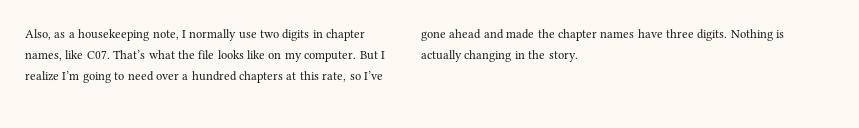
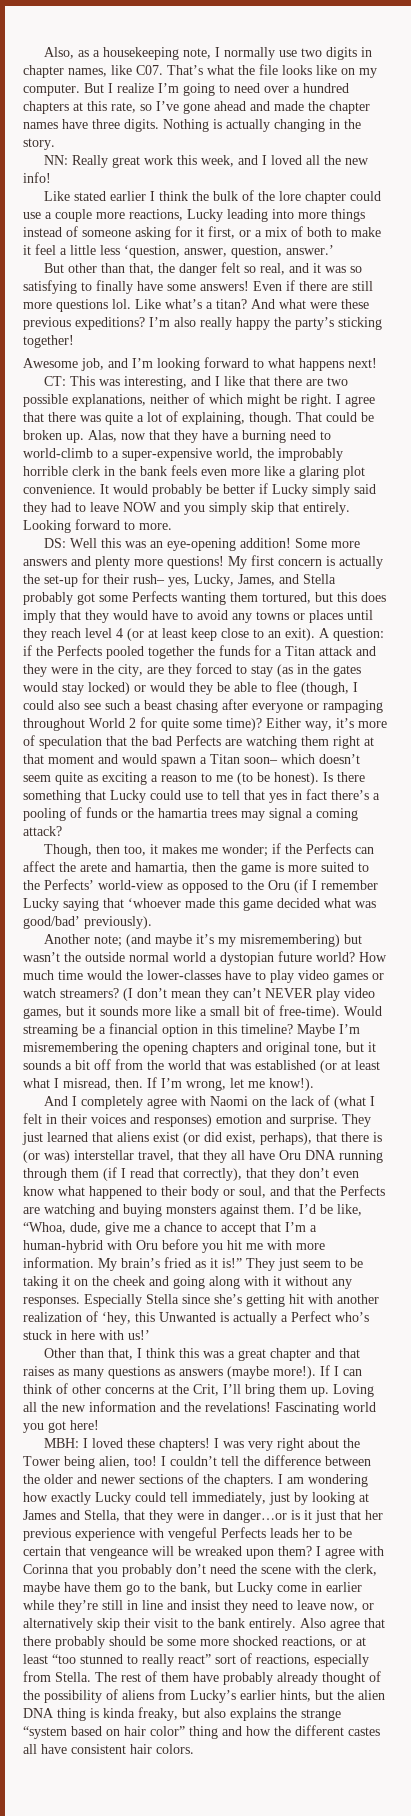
+ NN: Really great work this week, and I loved all the new info!
+ Like stated earlier I think the bulk of the lore chapter could use a couple more reactions, Lucky leading into more things instead of someone asking for it first, or a mix of both to make it feel a little less ‘question, answer, question, answer.’
+ But other than that, the danger felt so real, and it was so satisfying to finally have some answers! Even if there are still more questions lol. Like what’s a titan? And what were these previous expeditions? I’m also really happy the party’s sticking together!
+ Awesome job, and I’m looking forward to what happens next!
+ CT: This was interesting, and I like that there are two possible explanations, neither of which might be right. I agree that there was quite a lot of explaining, though. That could be broken up. Alas, now that they have a burning need to world-climb to a super-expensive world, the improbably horrible clerk in the bank feels even more like a glaring plot convenience. It would probably be better if Lucky simply said they had to leave NOW and you simply skip that entirely. Looking forward to more.
+ DS: Well this was an eye-opening addition! Some more answers and plenty more questions! My first concern is actually the set-up for their rush– yes, Lucky, James, and Stella probably got some Perfects wanting them tortured, but this does imply that they would have to avoid any towns or places until they reach level 4 (or at least keep close to an exit). A question: if the Perfects pooled together the funds for a Titan attack and they were in the city, are they forced to stay (as in the gates would stay locked) or would they be able to flee (though, I could also see such a beast chasing after everyone or rampaging throughout World 2 for quite some time)? Either way, it’s more of speculation that the bad Perfects are watching them right at that moment and would spawn a Titan soon– which doesn’t seem quite as exciting a reason to me (to be honest). Is there something that Lucky could use to tell that yes in fact there’s a pooling of funds or the hamartia trees may signal a coming attack?
+ Though, then too, it makes me wonder; if the Perfects can affect the arete and hamartia, then the game is more suited to the Perfects’ world-view as opposed to the Oru (if I remember Lucky saying that ‘whoever made this game decided what was good/bad’ previously).
+ Another note; (and maybe it’s my misremembering) but wasn’t the outside normal world a dystopian future world? How much time would the lower-classes have to play video games or watch streamers? (I don’t mean they can’t NEVER play video games, but it sounds more like a small bit of free-time). Would streaming be a financial option in this timeline? Maybe I’m misremembering the opening chapters and original tone, but it sounds a bit off from the world that was established (or at least what I misread, then. If I’m wrong, let me know!).
+ And I completely agree with Naomi on the lack of (what I felt in their voices and responses) emotion and surprise. They just learned that aliens exist (or did exist, perhaps), that there is (or was) interstellar travel, that they all have Oru DNA running through them (if I read that correctly), that they don’t even know what happened to their body or soul, and that the Perfects are watching and buying monsters against them. I’d be like, “Whoa, dude, give me a chance to accept that I’m a human-hybrid with Oru before you hit me with more information. My brain’s fried as it is!” They just seem to be taking it on the cheek and going along with it without any responses. Especially Stella since she’s getting hit with another realization of ‘hey, this Unwanted is actually a Perfect who’s stuck in here with us!’
+ Other than that, I think this was a great chapter and that raises as many questions as answers (maybe more!). If I can think of other concerns at the Crit, I’ll bring them up. Loving all the new information and the revelations! Fascinating world you got here!
+ MBH: I loved these chapters! I was very right about the Tower being alien, too! I couldn’t tell the difference between the older and newer sections of the chapters. I am wondering how exactly Lucky could tell immediately, just by looking at James and Stella, that they were in danger…or is it just that her previous experience with vengeful Perfects leads her to be certain that vengeance will be wreaked upon them? I agree with Corinna that you probably don’t need the scene with the clerk, maybe have them go to the bank, but Lucky come in earlier while they’re still in line and insist they need to leave now, or alternatively skip their visit to the bank entirely. Also agree that there probably should be some more shocked reactions, or at least “too stunned to really react” sort of reactions, especially from Stella. The rest of them have probably already thought of the possibility of aliens from Lucky’s earlier hints, but the alien DNA thing is kinda freaky, but also explains the strange “system based on hair color” thing and how the different castes all have consistent hair colors.

